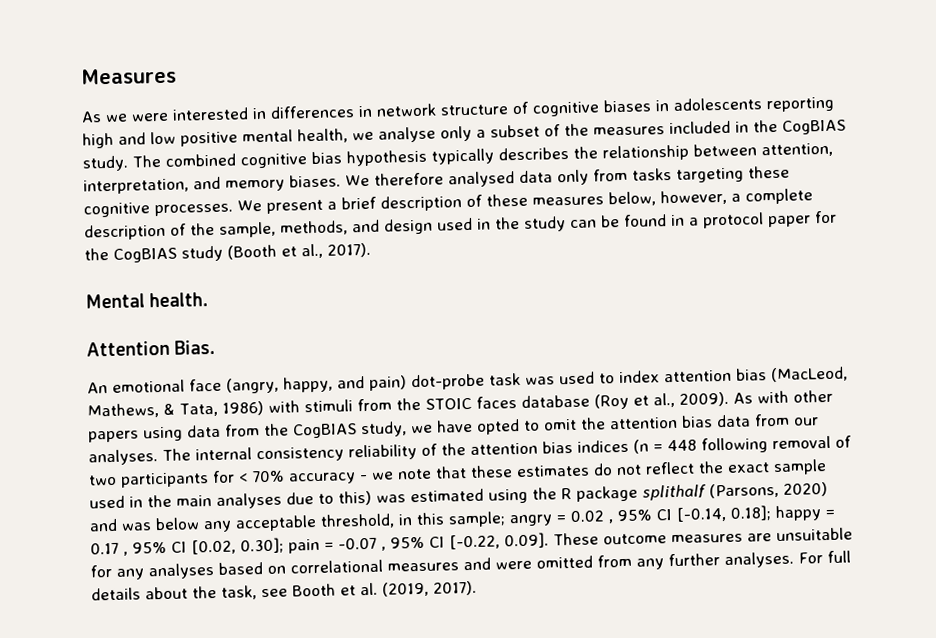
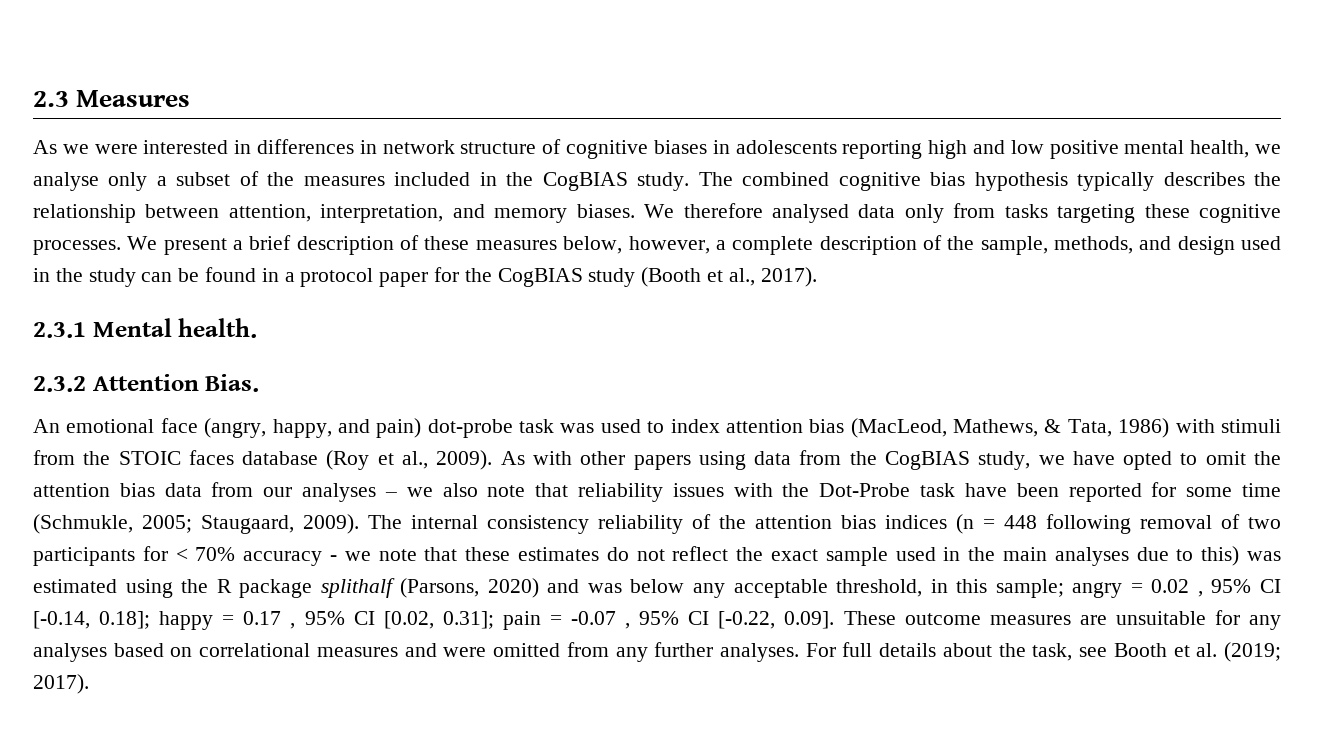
- Measures
+ 2.3 Measures
- Mental health.
+ 2.3.1 Mental health.
- Attention Bias.
+ 2.3.2 Attention Bias.
- As with other papers using data from the CogBIAS study, we have opted to omit the attention bias data from our analyses.
+ As with other papers using data from the CogBIAS study, we have opted to omit the attention bias data from our analyses – we also note that reliability issues with the Dot-Probe task have been reported for some time (Schmukle, 2005; Staugaard, 2009).
- happy = 0.17 , 95% CI [0.02, 0.30];
+ happy = 0.17 , 95% CI [0.02, 0.31];
- For full details about the task, see Booth et al. (2019, 2017).
+ For full details about the task, see Booth et al. (2019; 2017).

